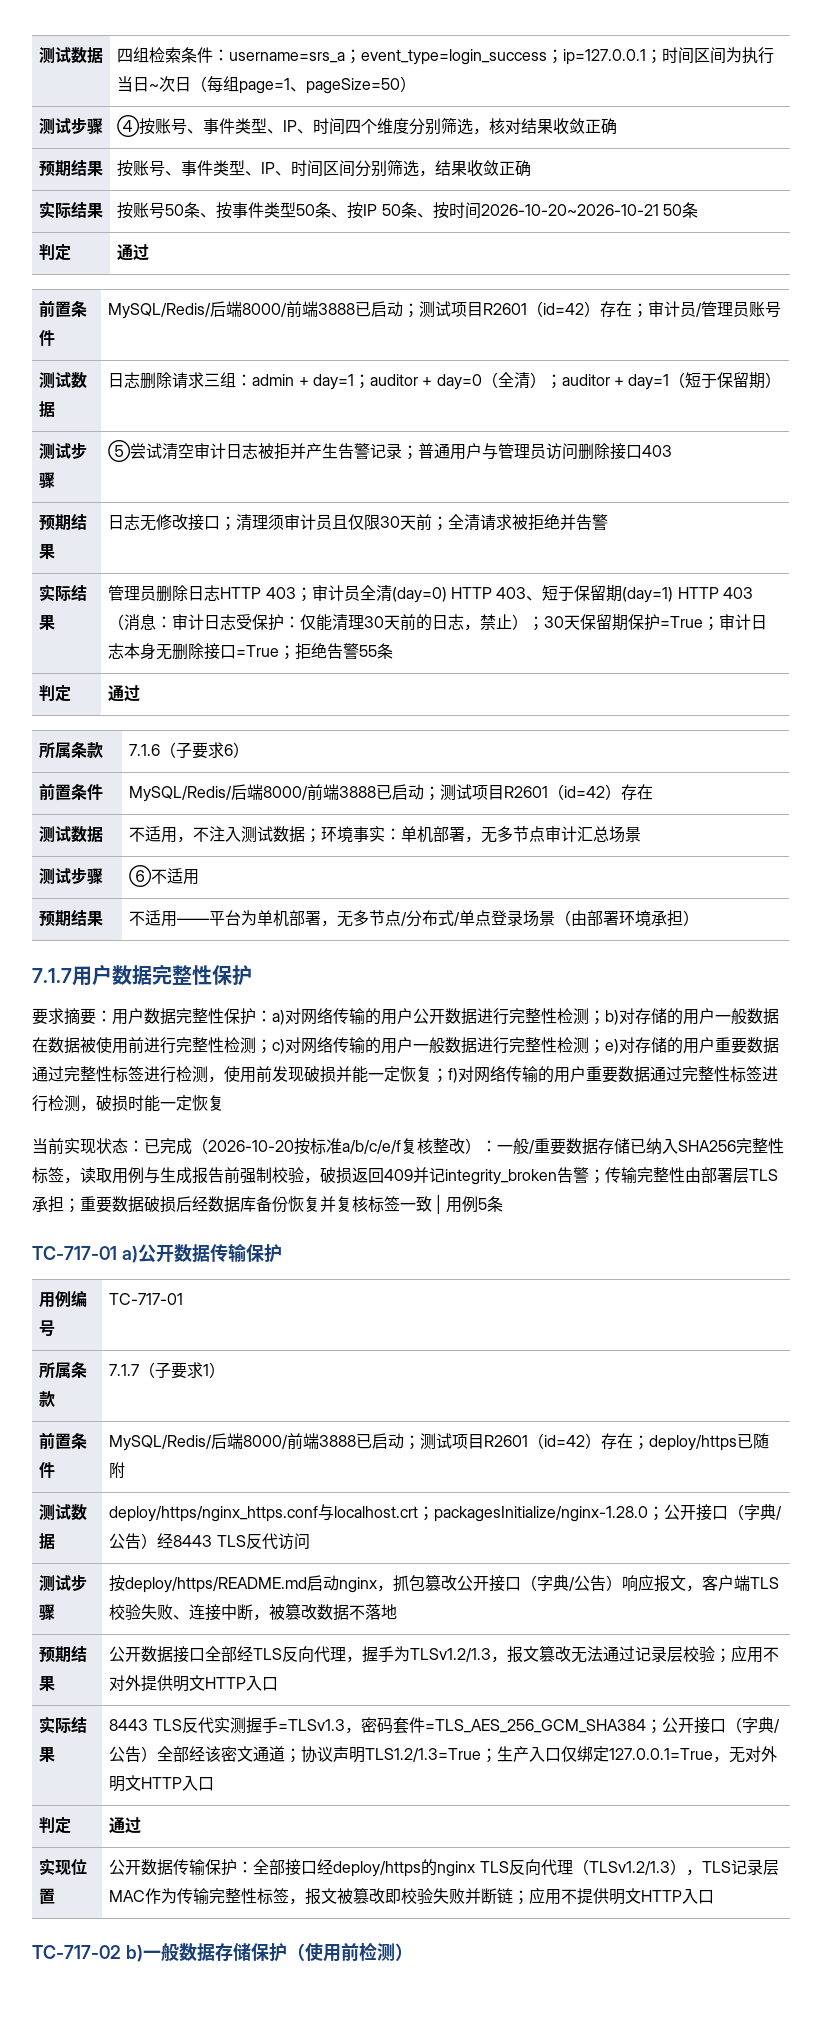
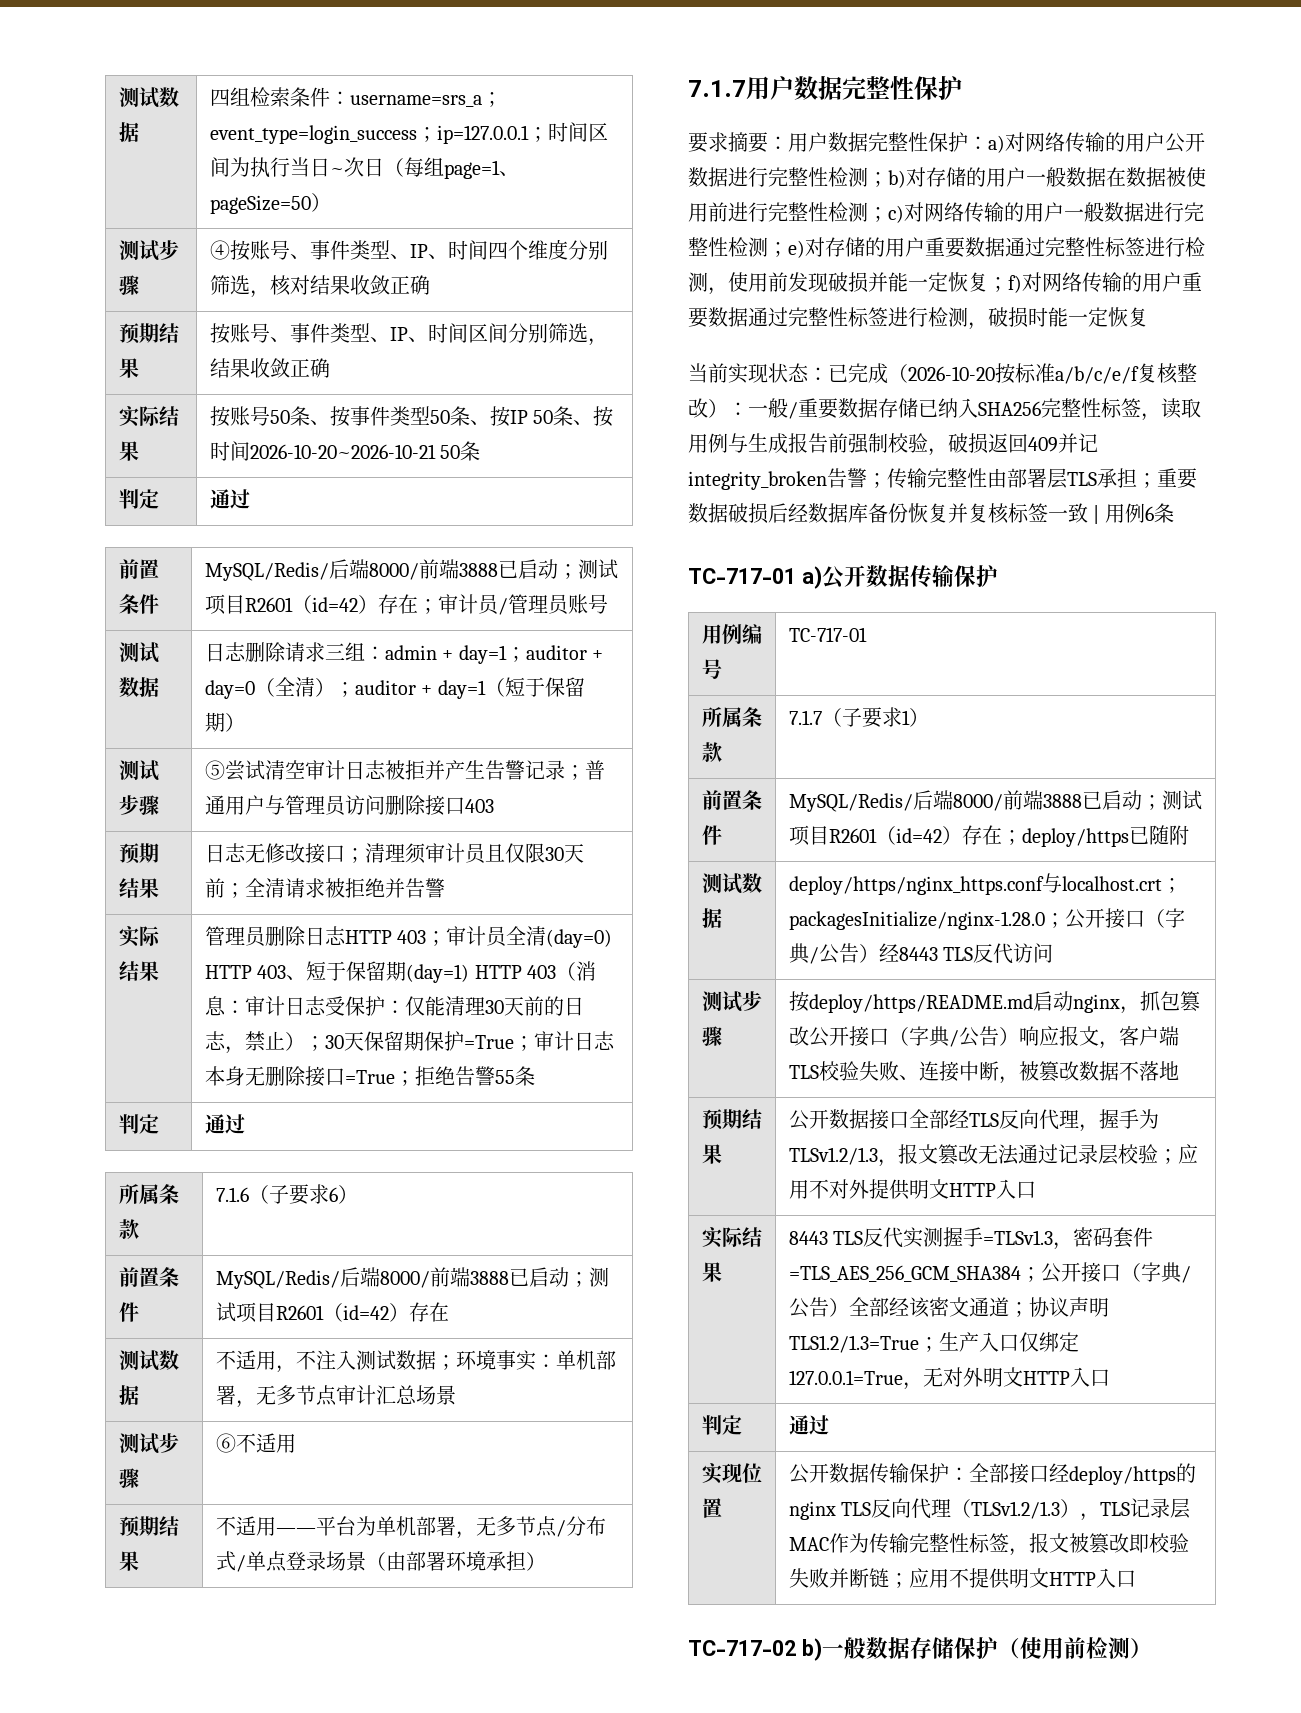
- 当前实现状态：已完成（2026-10-20按标准a/b/c/e/f复核整改）：一般/重要数据存储已纳入SHA256完整性标签，读取用例与生成报告前强制校验，破损返回409并记integrity_broken告警；传输完整性由部署层TLS承担；重要数据破损后经数据库备份恢复并复核标签一致 | 用例5条
+ 当前实现状态：已完成（2026-10-20按标准a/b/c/e/f复核整改）：一般/重要数据存储已纳入SHA256完整性标签，读取用例与生成报告前强制校验，破损返回409并记integrity_broken告警；传输完整性由部署层TLS承担；重要数据破损后经数据库备份恢复并复核标签一致 | 用例6条

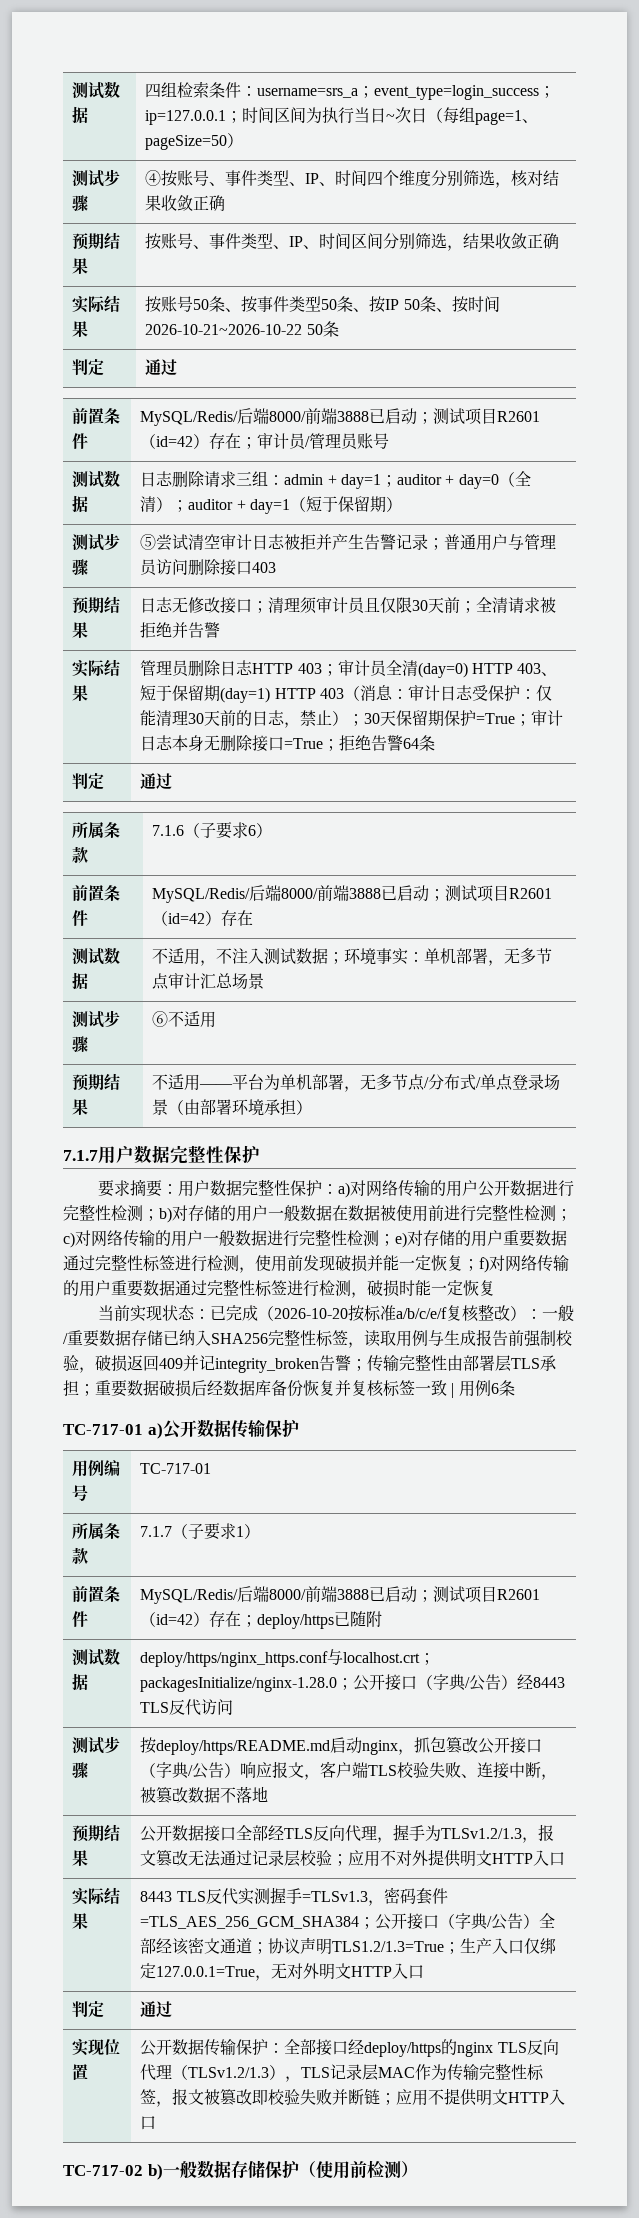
- 实际结果 | 按账号50条、按事件类型50条、按IP 50条、按时间2026-10-20~2026-10-21 50条
+ 实际结果 | 按账号50条、按事件类型50条、按IP 50条、按时间2026-10-21~2026-10-22 50条
- 管理员删除日志HTTP 403；审计员全清(day=0) HTTP 403、短于保留期(day=1) HTTP 403（消息：审计日志受保护：仅能清理30天前的日志，禁止）；30天保留期保护=True；审计日志本身无删除接口=True；拒绝告警55条
+ 管理员删除日志HTTP 403；审计员全清(day=0) HTTP 403、短于保留期(day=1) HTTP 403（消息：审计日志受保护：仅能清理30天前的日志，禁止）；30天保留期保护=True；审计日志本身无删除接口=True；拒绝告警64条

